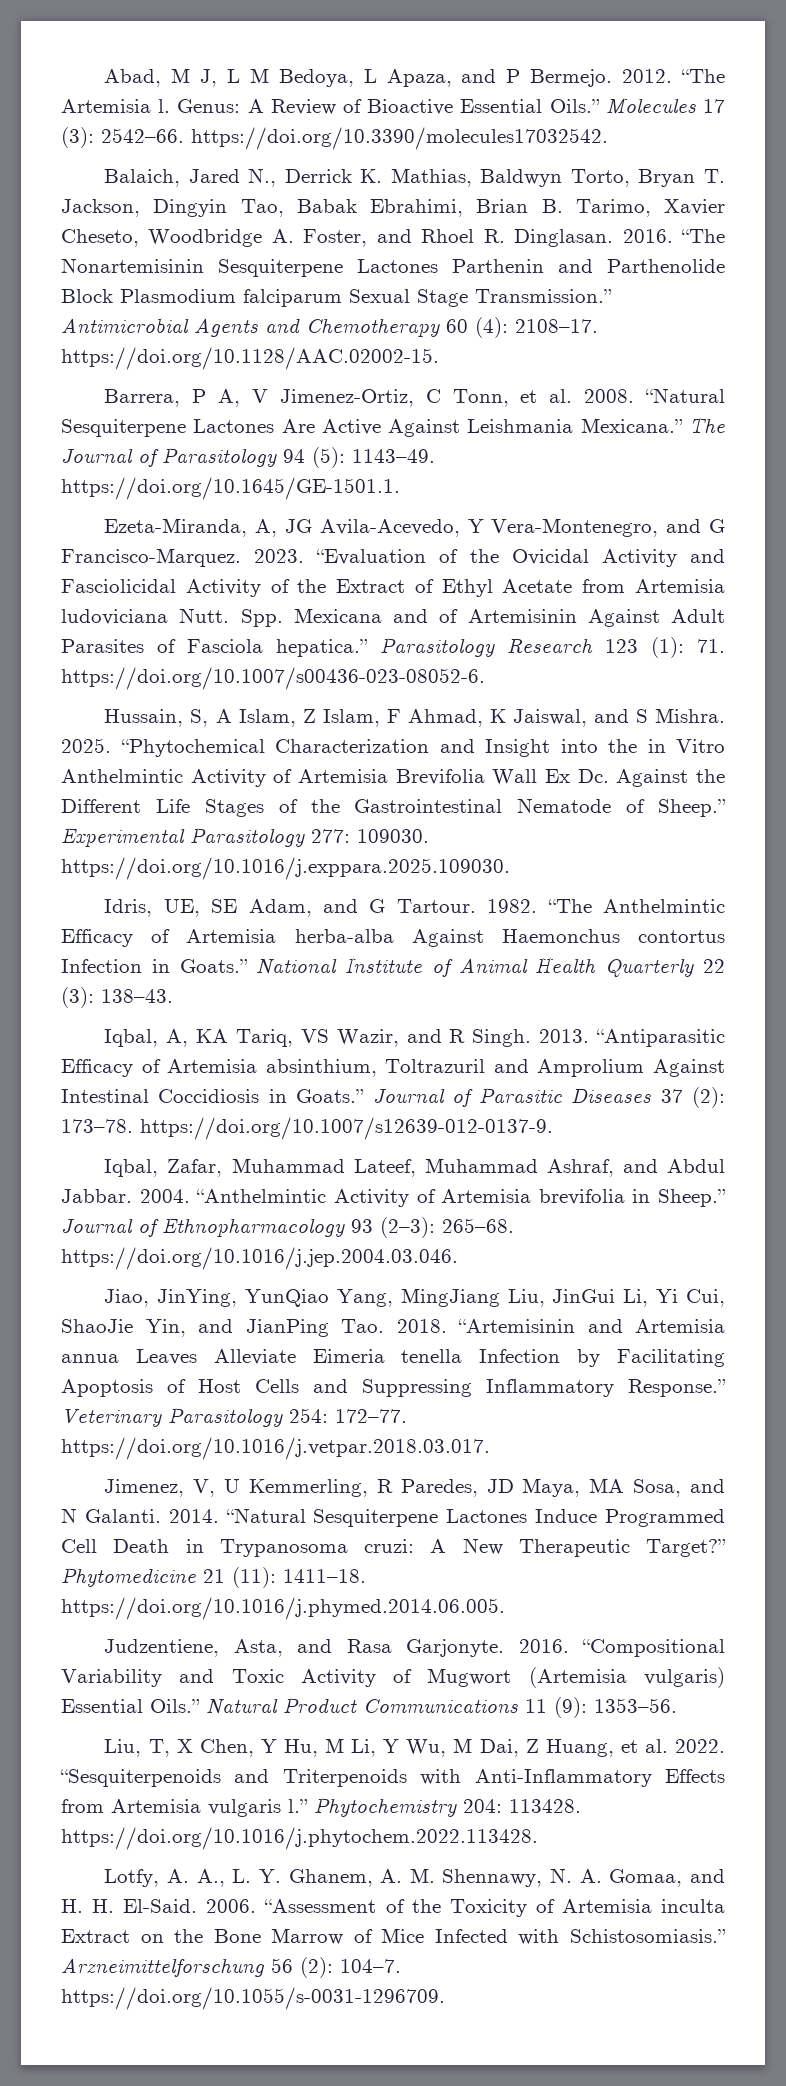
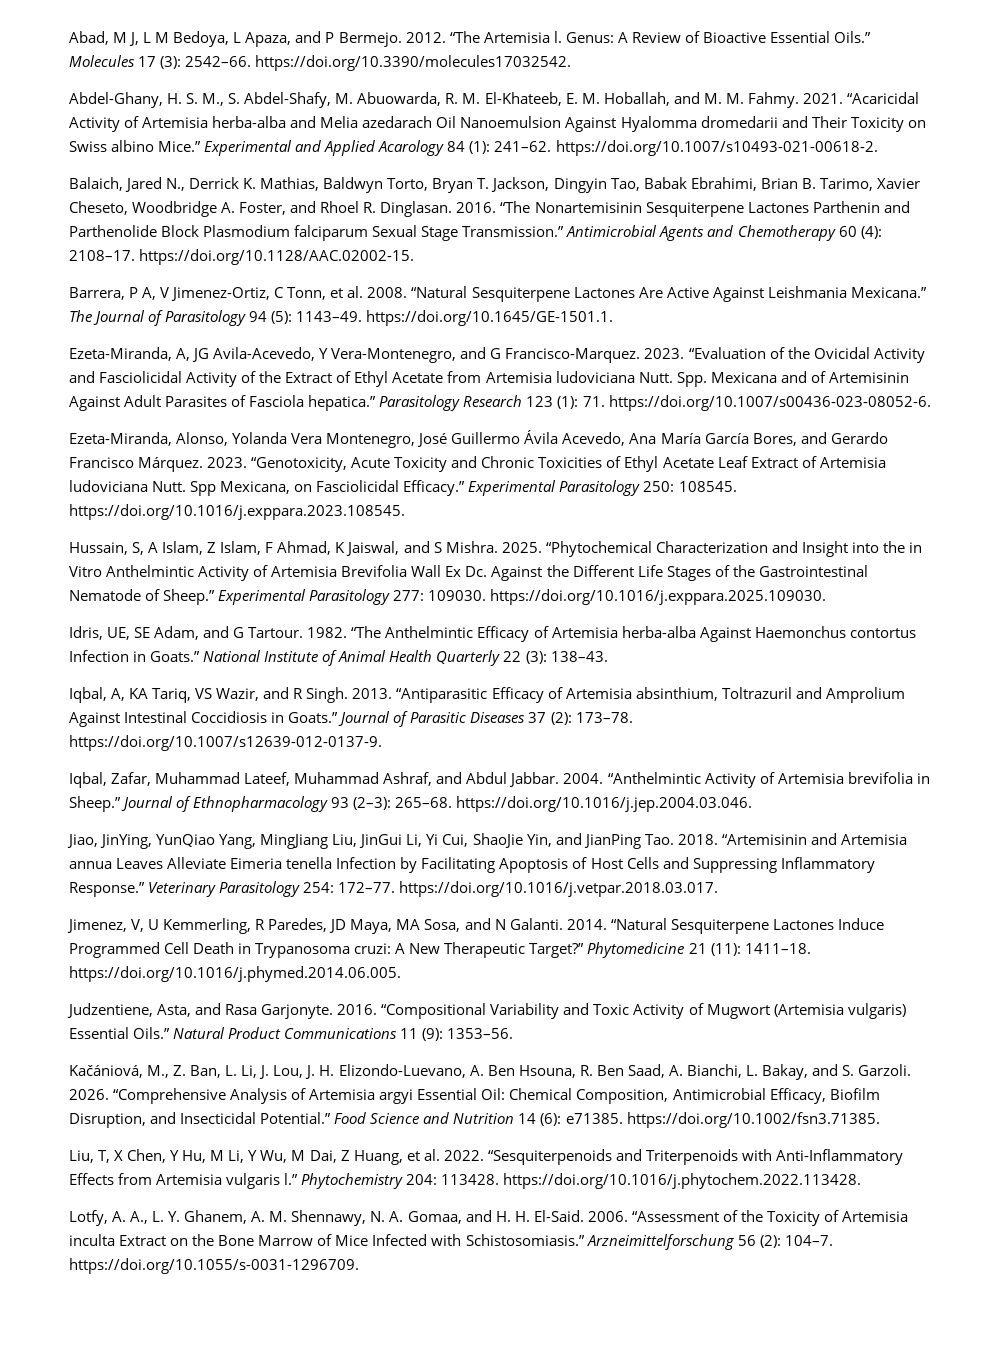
+ Abdel-Ghany, H. S. M., S. Abdel-Shafy, M. Abuowarda, R. M. El-Khateeb, E. M. Hoballah, and M. M. Fahmy. 2021. “Acaricidal Activity of Artemisia herba-alba and Melia azedarach Oil Nanoemulsion Against Hyalomma dromedarii and Their Toxicity on Swiss albino Mice.” Experimental and Applied Acarology 84 (1): 241–62. https://doi.org/10.1007/s10493-021-00618-2.
+ Ezeta-Miranda, Alonso, Yolanda Vera Montenegro, José Guillermo Ávila Acevedo, Ana María García Bores, and Gerardo Francisco Márquez. 2023. “Genotoxicity, Acute Toxicity and Chronic Toxicities of Ethyl Acetate Leaf Extract of Artemisia ludoviciana Nutt. Spp Mexicana, on Fasciolicidal Efficacy.” Experimental Parasitology 250: 108545. https://doi.org/10.1016/j.exppara.2023.108545.
+ Kačániová, M., Z. Ban, L. Li, J. Lou, J. H. Elizondo-Luevano, A. Ben Hsouna, R. Ben Saad, A. Bianchi, L. Bakay, and S. Garzoli. 2026. “Comprehensive Analysis of Artemisia argyi Essential Oil: Chemical Composition, Antimicrobial Efficacy, Biofilm Disruption, and Insecticidal Potential.” Food Science and Nutrition 14 (6): e71385. https://doi.org/10.1002/fsn3.71385.

